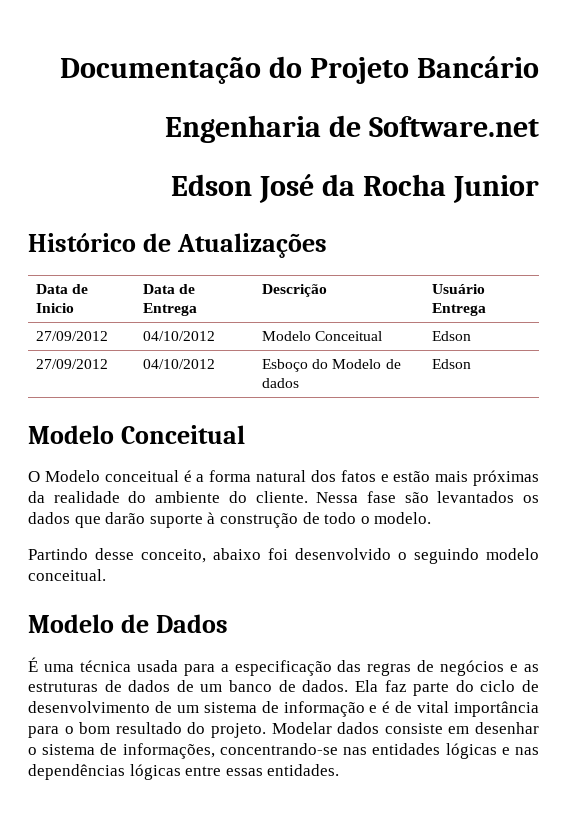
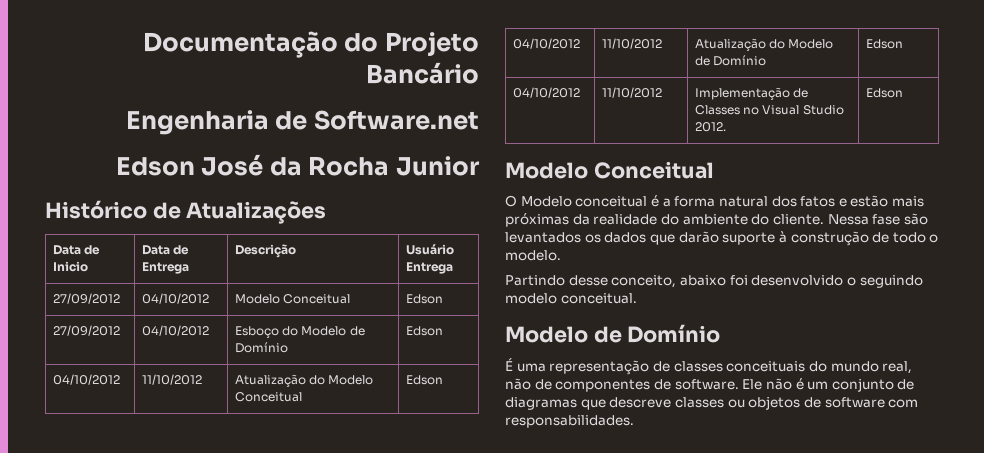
- 27/09/2012 | 04/10/2012 | Esboço do Modelo de dados | Edson
+ 27/09/2012 | 04/10/2012 | Esboço do Modelo de Domínio | Edson
+ 04/10/2012 | 11/10/2012 | Atualização do Modelo Conceitual | Edson
+ 04/10/2012 | 11/10/2012 | Atualização do Modelo de Domínio | Edson
+ 04/10/2012 | 11/10/2012 | Implementação de Classes no Visual Studio 2012. | Edson
  Partindo desse conceito, abaixo foi desenvolvido o seguindo modelo conceitual.
- Modelo de Dados
+ Modelo de Domínio
- É uma técnica usada para a especificação das regras de negócios e as estruturas de dados de um banco de dados. Ela faz parte do ciclo de desenvolvimento de um sistema de informação e é de vital importância para o bom resultado do projeto. Modelar dados consiste em desenhar o sistema de informações, concentrando-se nas entidades lógicas e nas dependências lógicas entre essas entidades.
+ É uma representação de classes conceituais do mundo real, não de componentes de software. Ele não é um conjunto de diagramas que descreve classes ou objetos de software com responsabilidades.

